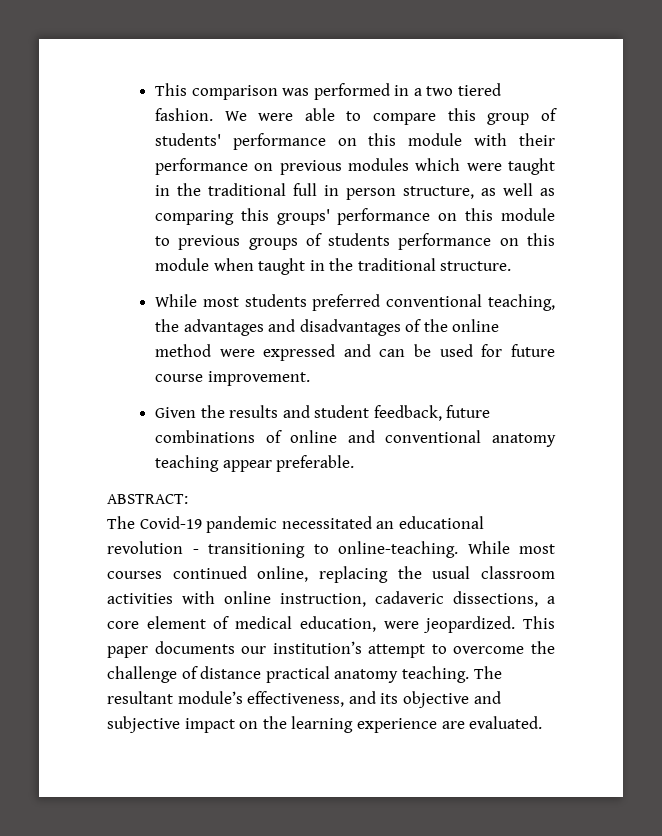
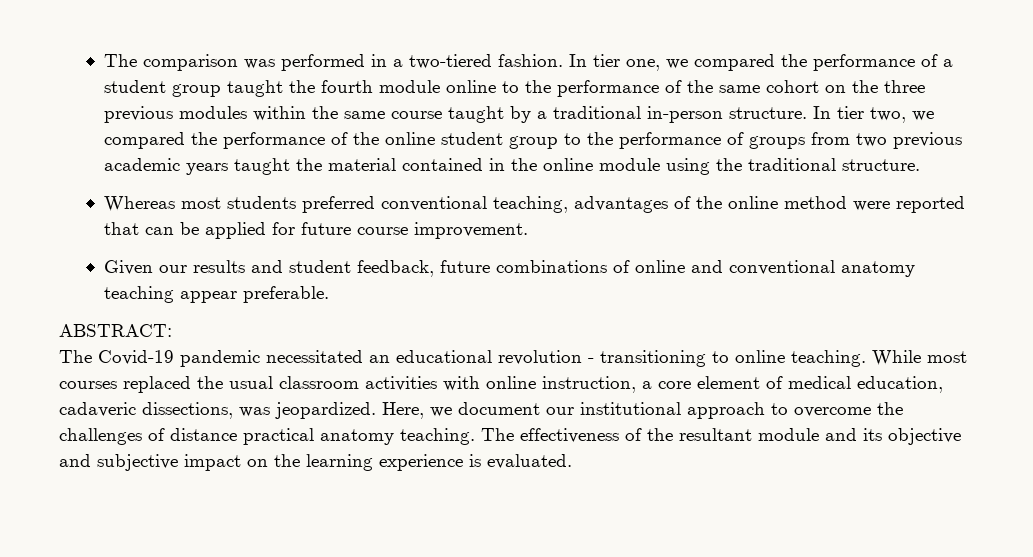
- This comparison was performed in a two tiered fashion. We were able to compare this group of students' performance on this module with their performance on previous modules which were taught in the traditional full in person structure, as well as comparing this groups' performance on this module to previous groups of students performance on this module when taught in the traditional structure.
+ The comparison was performed in a two-tiered fashion. In tier one, we compared the performance of a student group taught the fourth module online to the performance of the same cohort on the three previous modules within the same course taught by a traditional in-person structure. In tier two, we compared the performance of the online student group to the performance of groups from two previous academic years taught the material contained in the online module using the traditional structure.
- While most students preferred conventional teaching, the advantages and disadvantages of the online method were expressed and can be used for future course improvement.
+ Whereas most students preferred conventional teaching, advantages of the online method were reported that can be applied for future course improvement.
- Given the results and student feedback, future combinations of online and conventional anatomy teaching appear preferable.
+ Given our results and student feedback, future combinations of online and conventional anatomy teaching appear preferable.
- The Covid-19 pandemic necessitated an educational revolution - transitioning to online-teaching.
+ The Covid-19 pandemic necessitated an educational revolution - transitioning to online teaching.
- While most courses continued online, replacing the usual classroom activities with online instruction, cadaveric dissections, a core element of medical education, were jeopardized. This paper documents our institution’s attempt to overcome the challenge of distance practical anatomy teaching.
+ While most courses replaced the usual classroom activities with online instruction, a core element of medical education, cadaveric dissections, was jeopardized. Here, we document our institutional approach to overcome the challenges of distance practical anatomy teaching.
- The resultant module’s effectiveness, and its objective and subjective impact on the learning experience are evaluated.
+ The effectiveness of the resultant module and its objective and subjective impact on the learning experience is evaluated.

